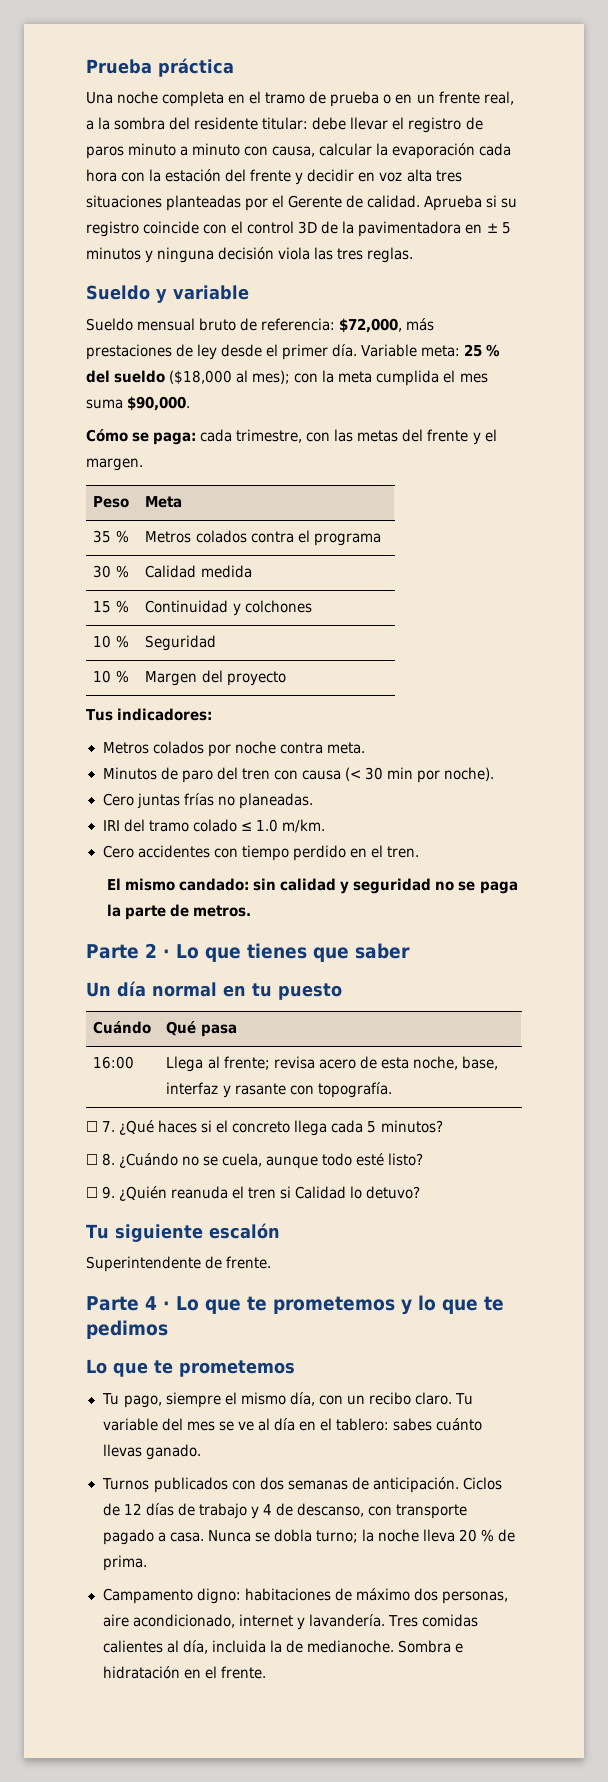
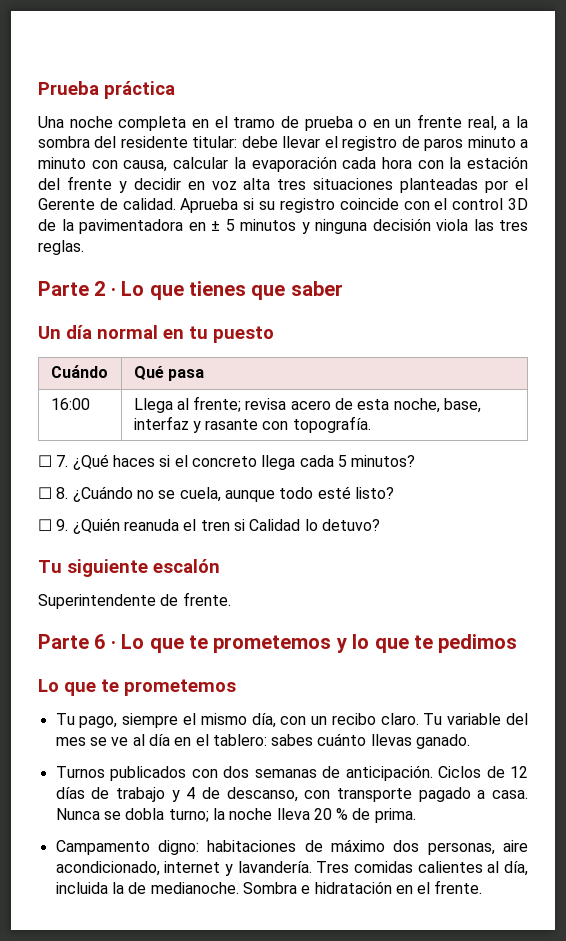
- Sueldo y variable
- Sueldo mensual bruto de referencia: $72,000, más prestaciones de ley desde el primer día. Variable meta: 25 % del sueldo ($18,000 al mes); con la meta cumplida el mes suma $90,000.
- Cómo se paga: cada trimestre, con las metas del frente y el margen.
- Peso | Meta
- 35 % | Metros colados contra el programa
- 30 % | Calidad medida
- 15 % | Continuidad y colchones
- 10 % | Seguridad
- 10 % | Margen del proyecto
- Tus indicadores:
- Metros colados por noche contra meta.
- Minutos de paro del tren con causa (< 30 min por noche).
- Cero juntas frías no planeadas.
- IRI del tramo colado ≤ 1.0 m/km.
- Cero accidentes con tiempo perdido en el tren.
- El mismo candado: sin calidad y seguridad no se paga la parte de metros.
- Parte 4 · Lo que te prometemos y lo que te pedimos
+ Parte 6 · Lo que te prometemos y lo que te pedimos

